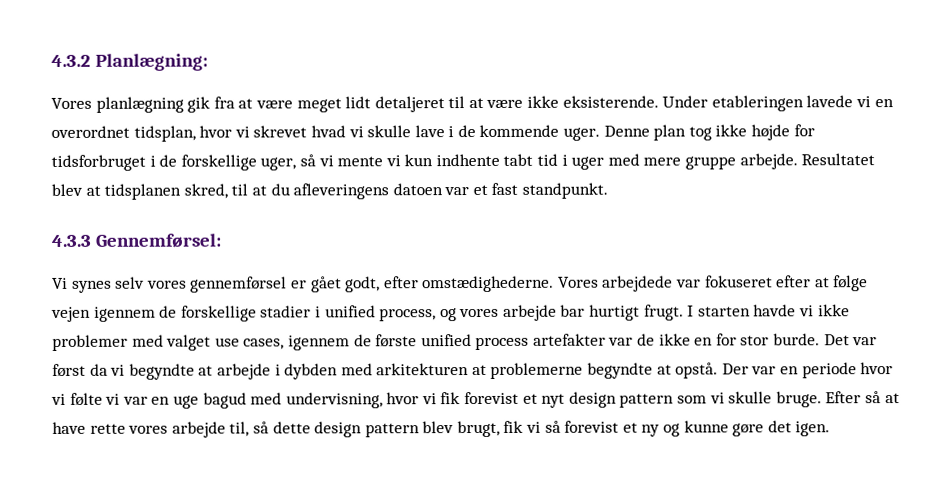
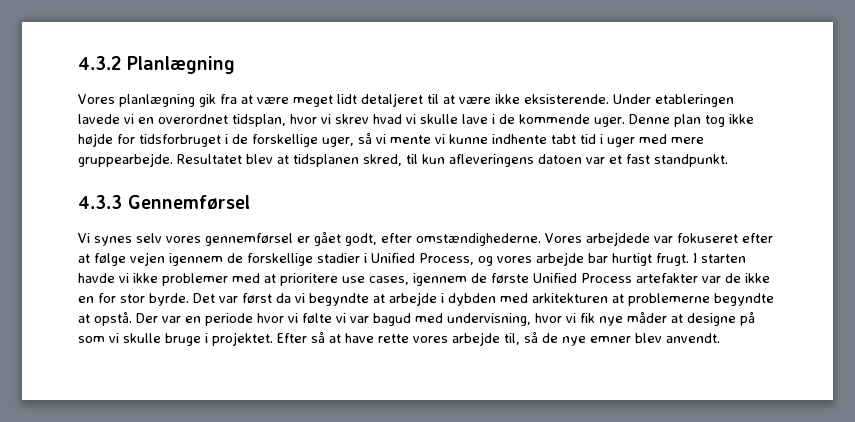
- 4.3.2 Planlægning:
+ 4.3.2 Planlægning
- Under etableringen lavede vi en overordnet tidsplan, hvor vi skrevet hvad vi skulle lave i de kommende uger.
+ Under etableringen lavede vi en overordnet tidsplan, hvor vi skrev hvad vi skulle lave i de kommende uger.
- Denne plan tog ikke højde for tidsforbruget i de forskellige uger, så vi mente vi kun indhente tabt tid i uger med mere gruppe arbejde.
+ Denne plan tog ikke højde for tidsforbruget i de forskellige uger, så vi mente vi kunne indhente tabt tid i uger med mere gruppearbejde.
- Resultatet blev at tidsplanen skred, til at du afleveringens datoen var et fast standpunkt.
+ Resultatet blev at tidsplanen skred, til kun afleveringens datoen var et fast standpunkt.
- 4.3.3 Gennemførsel:
+ 4.3.3 Gennemførsel
- Vi synes selv vores gennemførsel er gået godt, efter omstædighederne.
+ Vi synes selv vores gennemførsel er gået godt, efter omstændighederne.
- Vores arbejdede var fokuseret efter at følge vejen igennem de forskellige stadier i unified process, og vores arbejde bar hurtigt frugt.
+ Vores arbejdede var fokuseret efter at følge vejen igennem de forskellige stadier i Unified Process, og vores arbejde bar hurtigt frugt.
- I starten havde vi ikke problemer med valget use cases, igennem de første unified process artefakter var de ikke en for stor burde.
+ I starten havde vi ikke problemer med at prioritere use cases, igennem de første Unified Process artefakter var de ikke en for stor byrde.
- Der var en periode hvor vi følte vi var en uge bagud med undervisning, hvor vi fik forevist et nyt design pattern som vi skulle bruge.
+ Der var en periode hvor vi følte vi var bagud med undervisning, hvor vi fik nye måder at designe på som vi skulle bruge i projektet.
- Efter så at have rette vores arbejde til, så dette design pattern blev brugt, fik vi så forevist et ny og kunne gøre det igen.
+ Efter så at have rette vores arbejde til, så de nye emner blev anvendt.

